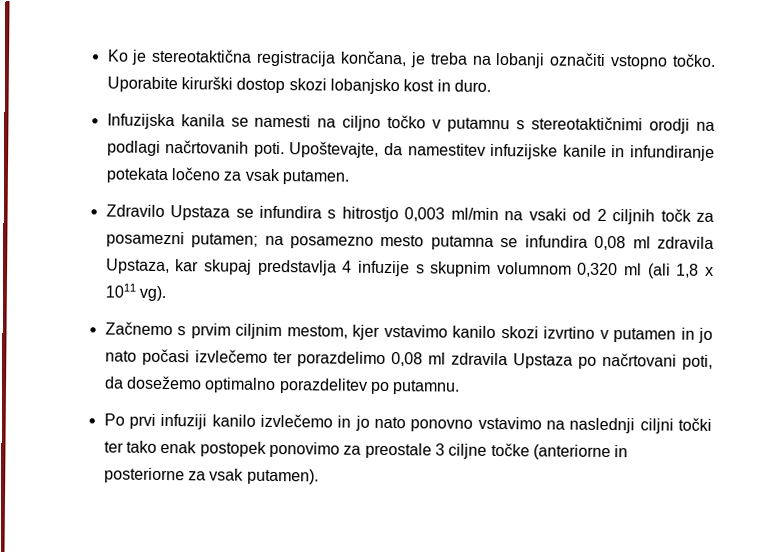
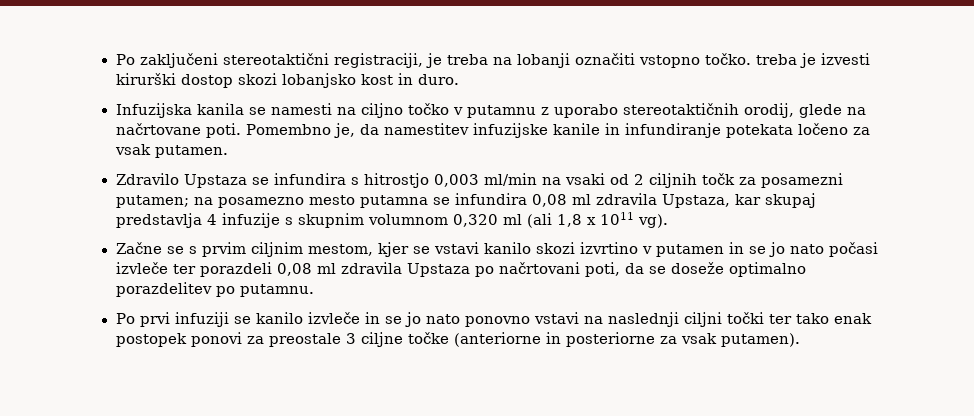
- Ko je stereotaktična registracija končana, je treba na lobanji označiti vstopno točko. Uporabite kirurški dostop skozi lobanjsko kost in duro.
+ Po zaključeni stereotaktični registraciji, je treba na lobanji označiti vstopno točko. treba je izvesti kirurški dostop skozi lobanjsko kost in duro.
- Infuzijska kanila se namesti na ciljno točko v putamnu s stereotaktičnimi orodji na podlagi načrtovanih poti. Upoštevajte, da namestitev infuzijske kanile in infundiranje potekata ločeno za vsak putamen.
+ Infuzijska kanila se namesti na ciljno točko v putamnu z uporabo stereotaktičnih orodij, glede na načrtovane poti. Pomembno je, da namestitev infuzijske kanile in infundiranje potekata ločeno za vsak putamen.
- Začnemo s prvim ciljnim mestom, kjer vstavimo kanilo skozi izvrtino v putamen in jo nato počasi izvlečemo ter porazdelimo 0,08 ml zdravila Upstaza po načrtovani poti, da dosežemo optimalno porazdelitev po putamnu.
+ Začne se s prvim ciljnim mestom, kjer se vstavi kanilo skozi izvrtino v putamen in se jo nato počasi izvleče ter porazdeli 0,08 ml zdravila Upstaza po načrtovani poti, da se doseže optimalno porazdelitev po putamnu.
- Po prvi infuziji kanilo izvlečemo in jo nato ponovno vstavimo na naslednji ciljni točki ter tako enak postopek ponovimo za preostale 3 ciljne točke (anteriorne in posteriorne za vsak putamen).
+ Po prvi infuziji se kanilo izvleče in se jo nato ponovno vstavi na naslednji ciljni točki ter tako enak postopek ponovi za preostale 3 ciljne točke (anteriorne in posteriorne za vsak putamen).

